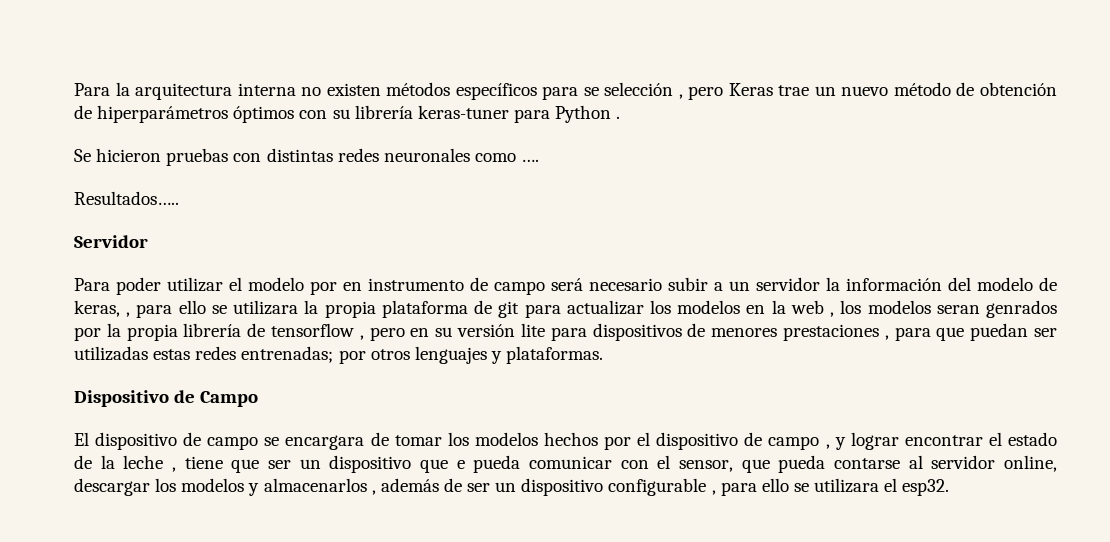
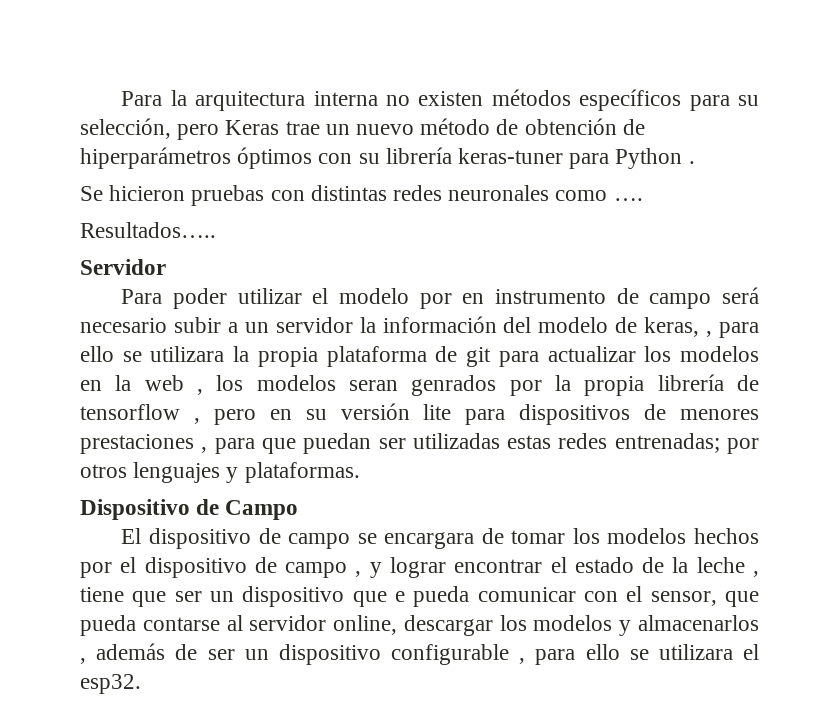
- Para la arquitectura interna no existen métodos específicos para se selección , pero Keras trae un nuevo método de obtención de hiperparámetros óptimos con su librería keras-tuner para Python .
+ Para la arquitectura interna no existen métodos específicos para su selección, pero Keras trae un nuevo método de obtención de hiperparámetros óptimos con su librería keras-tuner para Python .

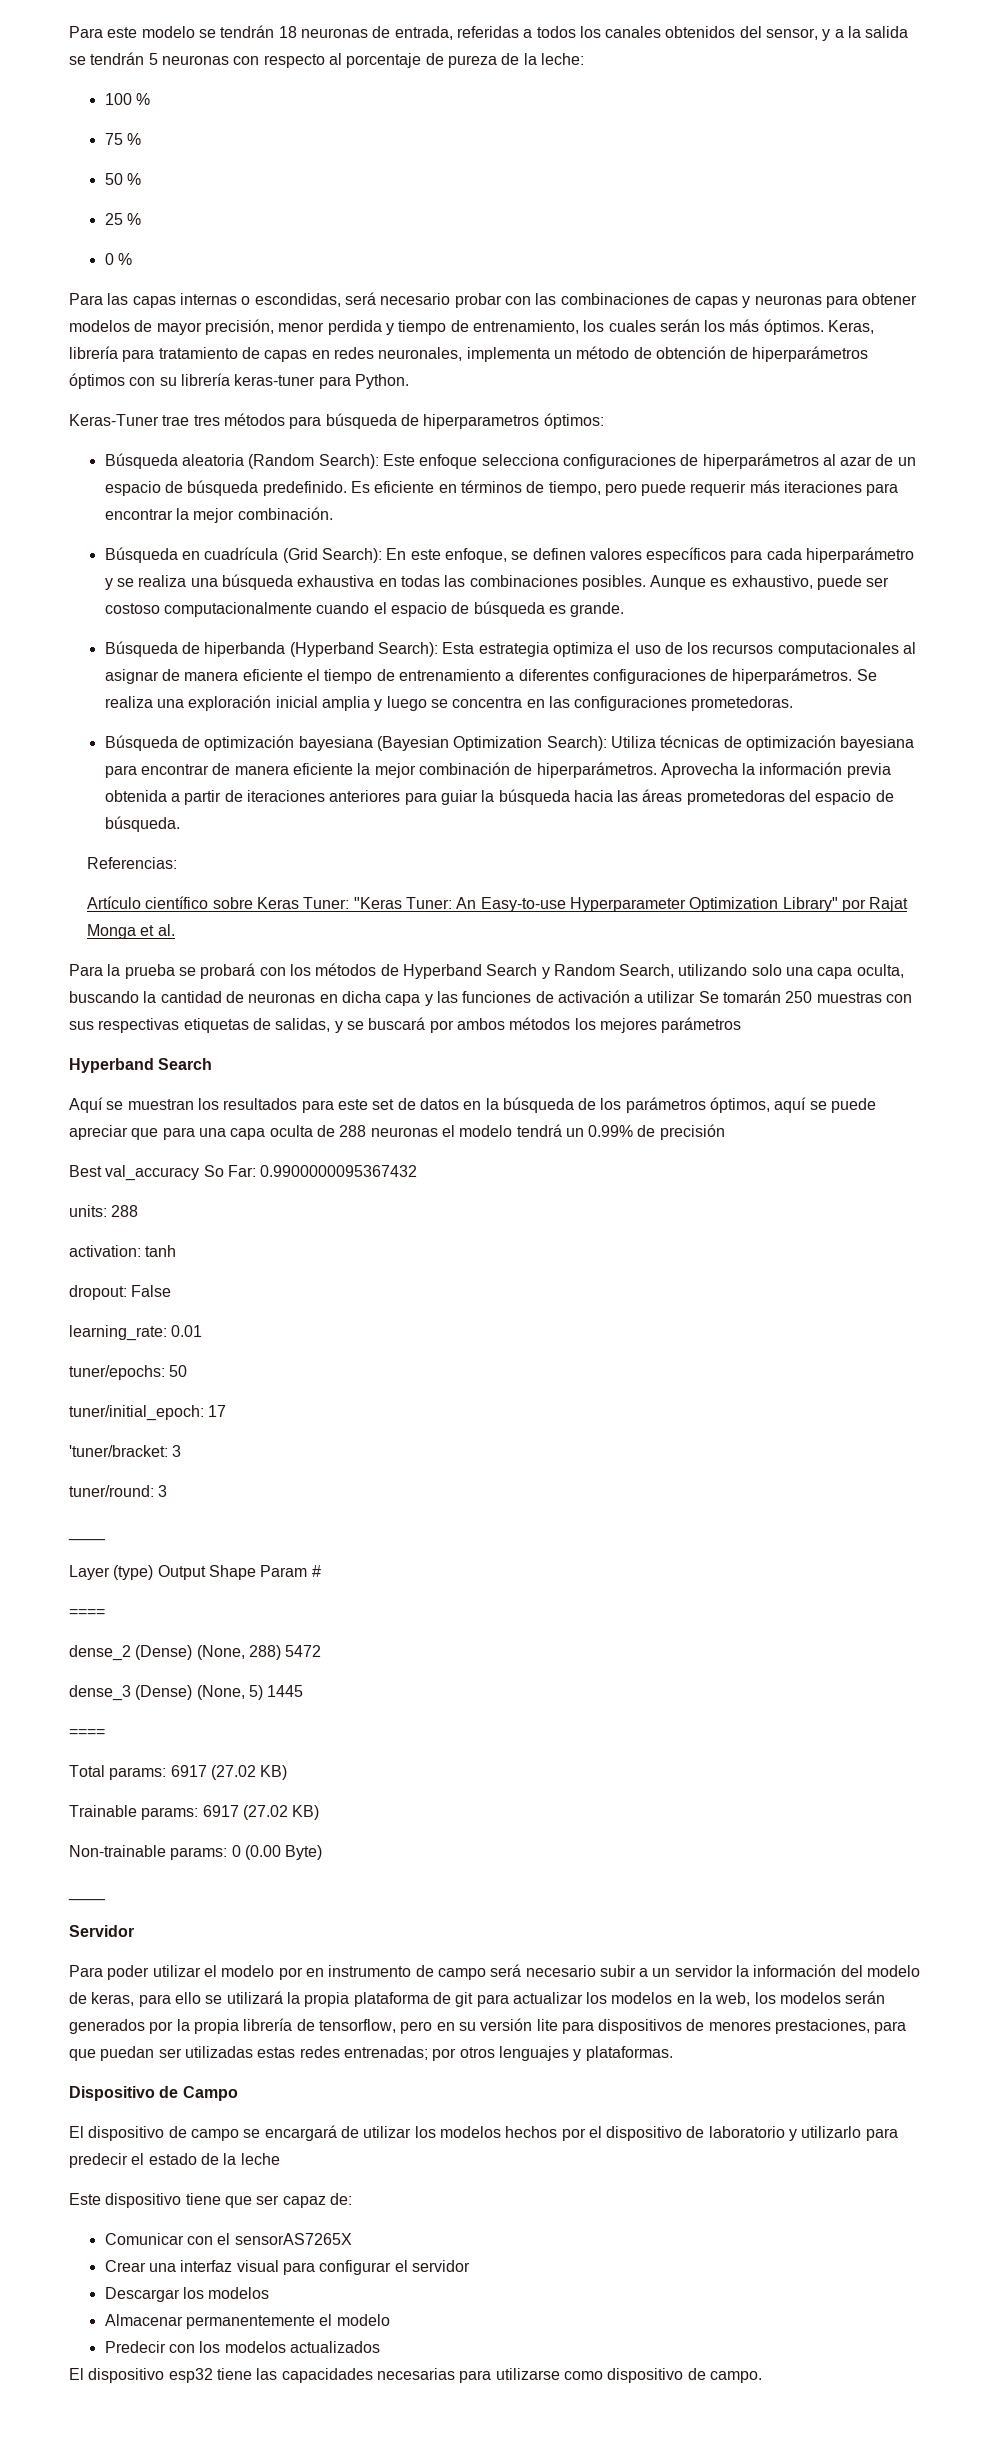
- Para la arquitectura interna no existen métodos específicos para su selección, pero Keras trae un nuevo método de obtención de hiperparámetros óptimos con su librería keras-tuner para Python .
- Se hicieron pruebas con distintas redes neuronales como ….
- Resultados…..
+ Para este modelo se tendrán 18 neuronas de entrada, referidas a todos los canales obtenidos del sensor, y a la salida se tendrán 5 neuronas con respecto al porcentaje de pureza de la leche:
+ 100 %
+ 75 %
+ 50 %
+ 25 %
+ 0 %
+ Para las capas internas o escondidas, será necesario probar con las combinaciones de capas y neuronas para obtener modelos de mayor precisión, menor perdida y tiempo de entrenamiento, los cuales serán los más óptimos. Keras, librería para tratamiento de capas en redes neuronales, implementa un método de obtención de hiperparámetros óptimos con su librería keras-tuner para Python.
+ Keras-Tuner trae tres métodos para búsqueda de hiperparametros óptimos:
+ Búsqueda aleatoria (Random Search): Este enfoque selecciona configuraciones de hiperparámetros al azar de un espacio de búsqueda predefinido. Es eficiente en términos de tiempo, pero puede requerir más iteraciones para encontrar la mejor combinación.
+ Búsqueda en cuadrícula (Grid Search): En este enfoque, se definen valores específicos para cada hiperparámetro y se realiza una búsqueda exhaustiva en todas las combinaciones posibles. Aunque es exhaustivo, puede ser costoso computacionalmente cuando el espacio de búsqueda es grande.
+ Búsqueda de hiperbanda (Hyperband Search): Esta estrategia optimiza el uso de los recursos computacionales al asignar de manera eficiente el tiempo de entrenamiento a diferentes configuraciones de hiperparámetros. Se realiza una exploración inicial amplia y luego se concentra en las configuraciones prometedoras.
+ Búsqueda de optimización bayesiana (Bayesian Optimization Search): Utiliza técnicas de optimización bayesiana para encontrar de manera eficiente la mejor combinación de hiperparámetros. Aprovecha la información previa obtenida a partir de iteraciones anteriores para guiar la búsqueda hacia las áreas prometedoras del espacio de búsqueda.
+ Referencias:
+ Artículo científico sobre Keras Tuner: "Keras Tuner: An Easy-to-use Hyperparameter Optimization Library" por Rajat Monga et al.
+ Para la prueba se probará con los métodos de Hyperband Search y Random Search, utilizando solo una capa oculta, buscando la cantidad de neuronas en dicha capa y las funciones de activación a utilizar Se tomarán 250 muestras con sus respectivas etiquetas de salidas, y se buscará por ambos métodos los mejores parámetros
+ Hyperband Search
+ Aquí se muestran los resultados para este set de datos en la búsqueda de los parámetros óptimos, aquí se puede apreciar que para una capa oculta de 288 neuronas el modelo tendrá un 0.99% de precisión
+ Best val_accuracy So Far: 0.9900000095367432
+ units: 288
+ activation: tanh
+ dropout: False
+ learning_rate: 0.01
+ tuner/epochs: 50
+ tuner/initial_epoch: 17
+ 'tuner/bracket: 3
+ tuner/round: 3
+ ____
+ Layer (type) Output Shape Param #
+ ====
+ dense_2 (Dense) (None, 288) 5472
+ dense_3 (Dense) (None, 5) 1445
+ ====
+ Total params: 6917 (27.02 KB)
+ Trainable params: 6917 (27.02 KB)
+ Non-trainable params: 0 (0.00 Byte)
+ ____
- Para poder utilizar el modelo por en instrumento de campo será necesario subir a un servidor la información del modelo de keras, , para ello se utilizara la propia plataforma de git para actualizar los modelos en la web , los modelos seran genrados por la propia librería de tensorflow , pero en su versión lite para dispositivos de menores prestaciones , para que puedan ser utilizadas estas redes entrenadas; por otros lenguajes y plataformas.
+ Para poder utilizar el modelo por en instrumento de campo será necesario subir a un servidor la información del modelo de keras, para ello se utilizará la propia plataforma de git para actualizar los modelos en la web, los modelos serán generados por la propia librería de tensorflow, pero en su versión lite para dispositivos de menores prestaciones, para que puedan ser utilizadas estas redes entrenadas; por otros lenguajes y plataformas.
- El dispositivo de campo se encargara de tomar los modelos hechos por el dispositivo de campo , y lograr encontrar el estado de la leche , tiene que ser un dispositivo que e pueda comunicar con el sensor, que pueda contarse al servidor online, descargar los modelos y almacenarlos , además de ser un dispositivo configurable , para ello se utilizara el esp32.
+ El dispositivo de campo se encargará de utilizar los modelos hechos por el dispositivo de laboratorio y utilizarlo para predecir el estado de la leche
+ Este dispositivo tiene que ser capaz de:
+ Comunicar con el sensorAS7265X
+ Crear una interfaz visual para configurar el servidor
+ Descargar los modelos
+ Almacenar permanentemente el modelo
+ Predecir con los modelos actualizados
+ El dispositivo esp32 tiene las capacidades necesarias para utilizarse como dispositivo de campo.

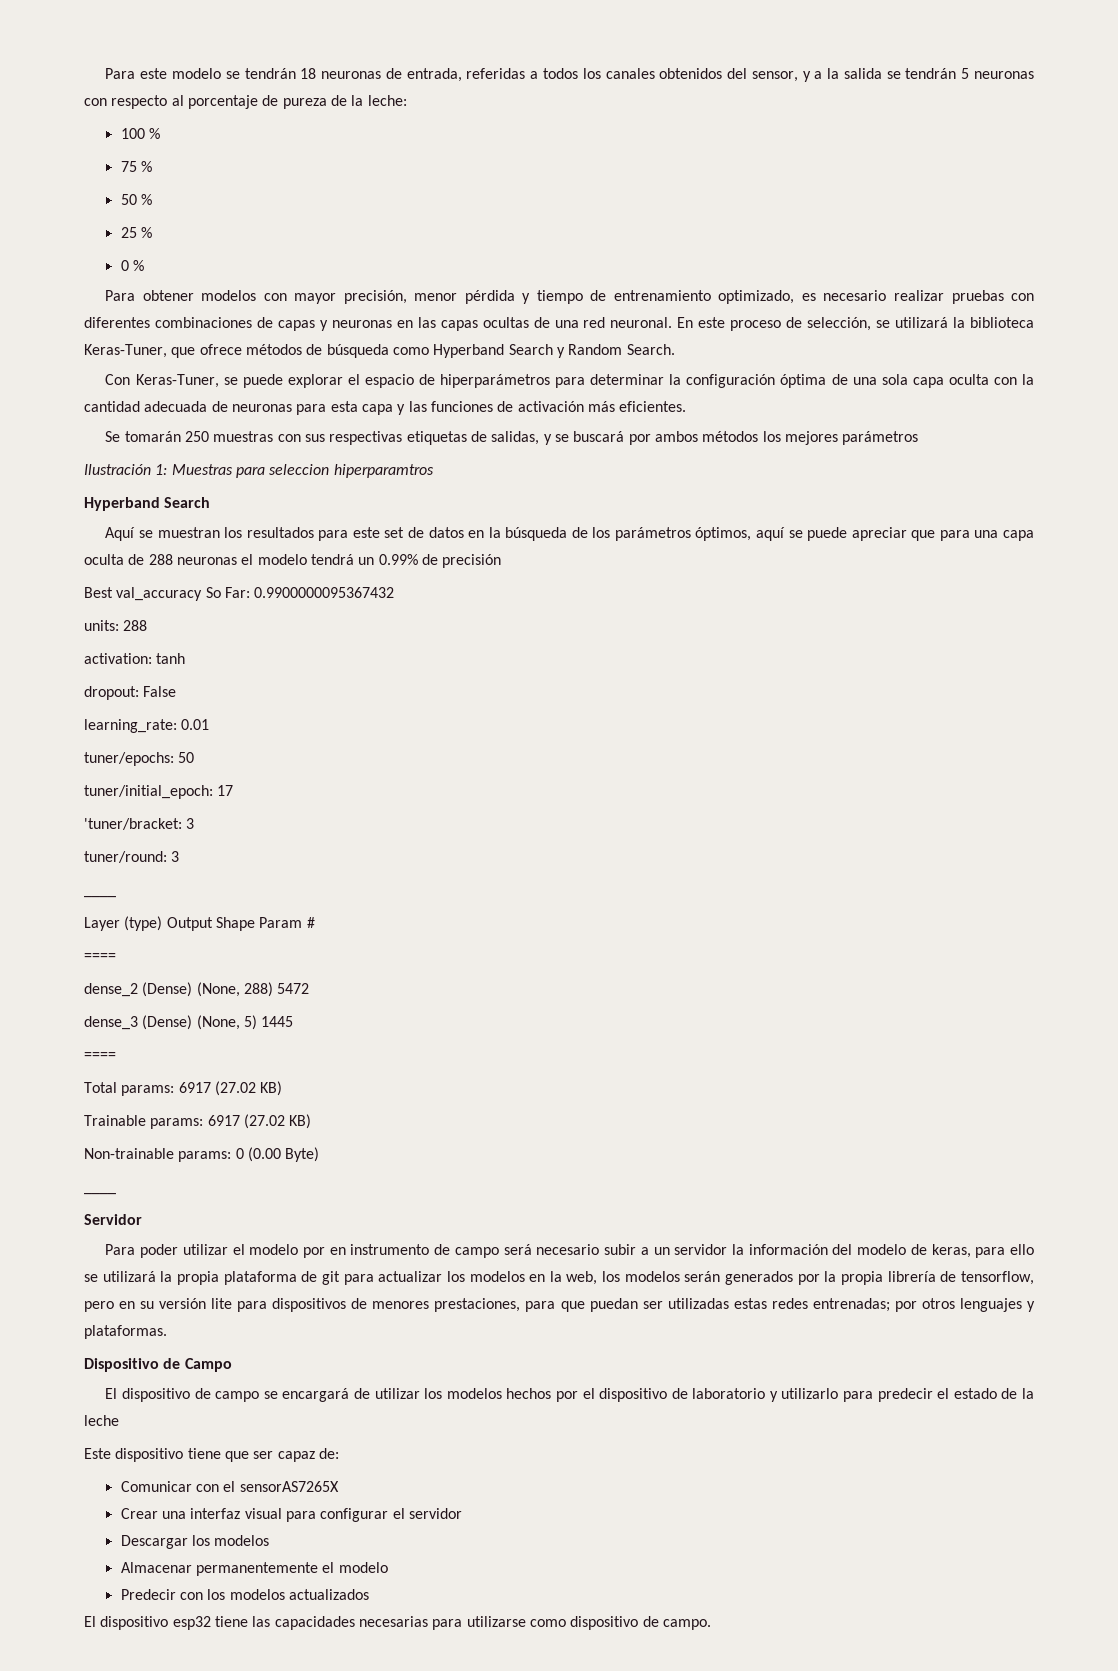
- Para las capas internas o escondidas, será necesario probar con las combinaciones de capas y neuronas para obtener modelos de mayor precisión, menor perdida y tiempo de entrenamiento, los cuales serán los más óptimos. Keras, librería para tratamiento de capas en redes neuronales, implementa un método de obtención de hiperparámetros óptimos con su librería keras-tuner para Python.
- Keras-Tuner trae tres métodos para búsqueda de hiperparametros óptimos:
- Búsqueda aleatoria (Random Search): Este enfoque selecciona configuraciones de hiperparámetros al azar de un espacio de búsqueda predefinido. Es eficiente en términos de tiempo, pero puede requerir más iteraciones para encontrar la mejor combinación.
- Búsqueda en cuadrícula (Grid Search): En este enfoque, se definen valores específicos para cada hiperparámetro y se realiza una búsqueda exhaustiva en todas las combinaciones posibles. Aunque es exhaustivo, puede ser costoso computacionalmente cuando el espacio de búsqueda es grande.
- Búsqueda de hiperbanda (Hyperband Search): Esta estrategia optimiza el uso de los recursos computacionales al asignar de manera eficiente el tiempo de entrenamiento a diferentes configuraciones de hiperparámetros. Se realiza una exploración inicial amplia y luego se concentra en las configuraciones prometedoras.
- Búsqueda de optimización bayesiana (Bayesian Optimization Search): Utiliza técnicas de optimización bayesiana para encontrar de manera eficiente la mejor combinación de hiperparámetros. Aprovecha la información previa obtenida a partir de iteraciones anteriores para guiar la búsqueda hacia las áreas prometedoras del espacio de búsqueda.
- Referencias:
- Artículo científico sobre Keras Tuner: "Keras Tuner: An Easy-to-use Hyperparameter Optimization Library" por Rajat Monga et al.
- Para la prueba se probará con los métodos de Hyperband Search y Random Search, utilizando solo una capa oculta, buscando la cantidad de neuronas en dicha capa y las funciones de activación a utilizar Se tomarán 250 muestras con sus respectivas etiquetas de salidas, y se buscará por ambos métodos los mejores parámetros
+ Para obtener modelos con mayor precisión, menor pérdida y tiempo de entrenamiento optimizado, es necesario realizar pruebas con diferentes combinaciones de capas y neuronas en las capas ocultas de una red neuronal. En este proceso de selección, se utilizará la biblioteca Keras-Tuner, que ofrece métodos de búsqueda como Hyperband Search y Random Search.
+ Con Keras-Tuner, se puede explorar el espacio de hiperparámetros para determinar la configuración óptima de una sola capa oculta con la cantidad adecuada de neuronas para esta capa y las funciones de activación más eficientes.
+ Se tomarán 250 muestras con sus respectivas etiquetas de salidas, y se buscará por ambos métodos los mejores parámetros
+ Ilustración 1: Muestras para seleccion hiperparamtros

